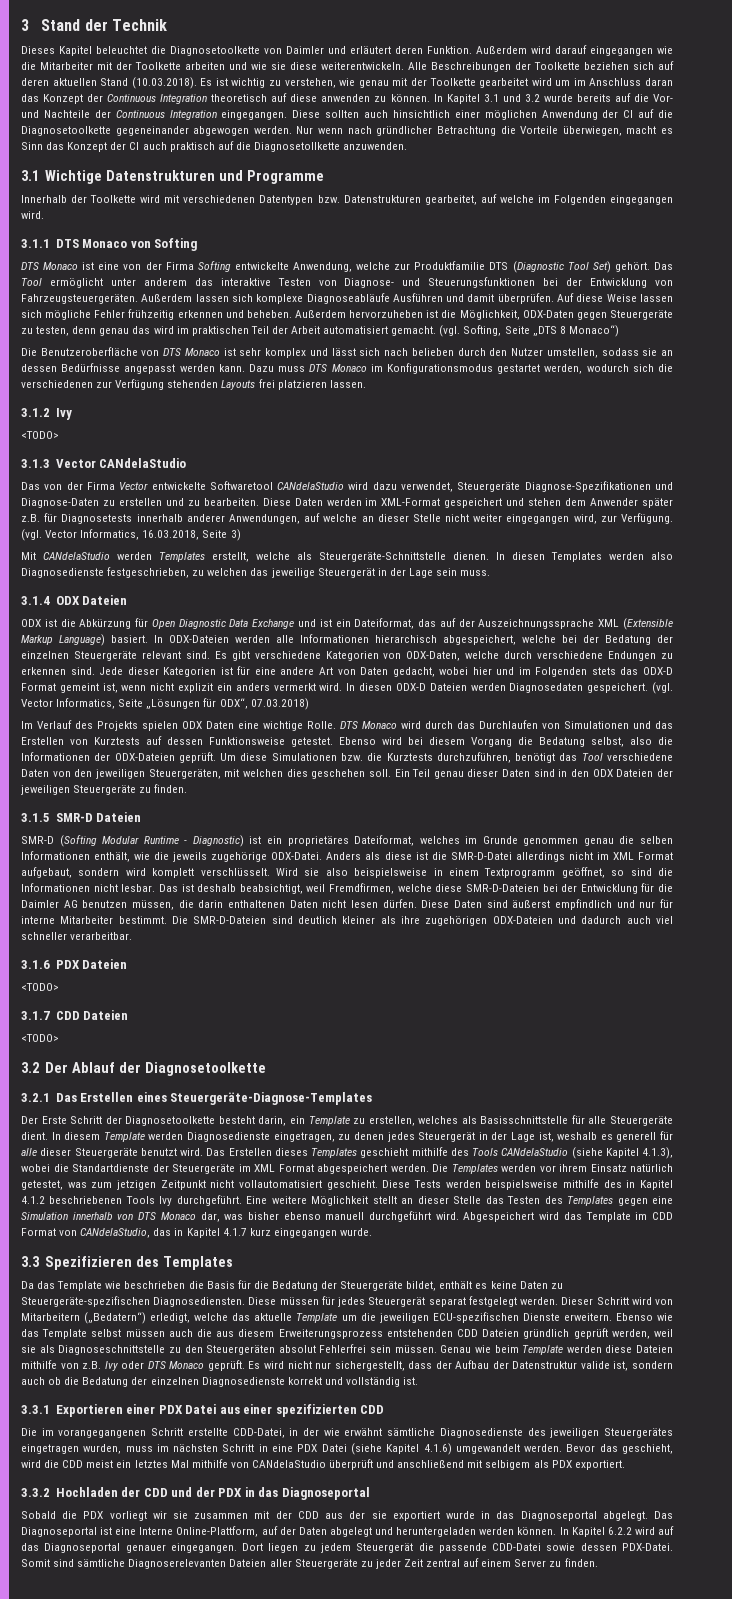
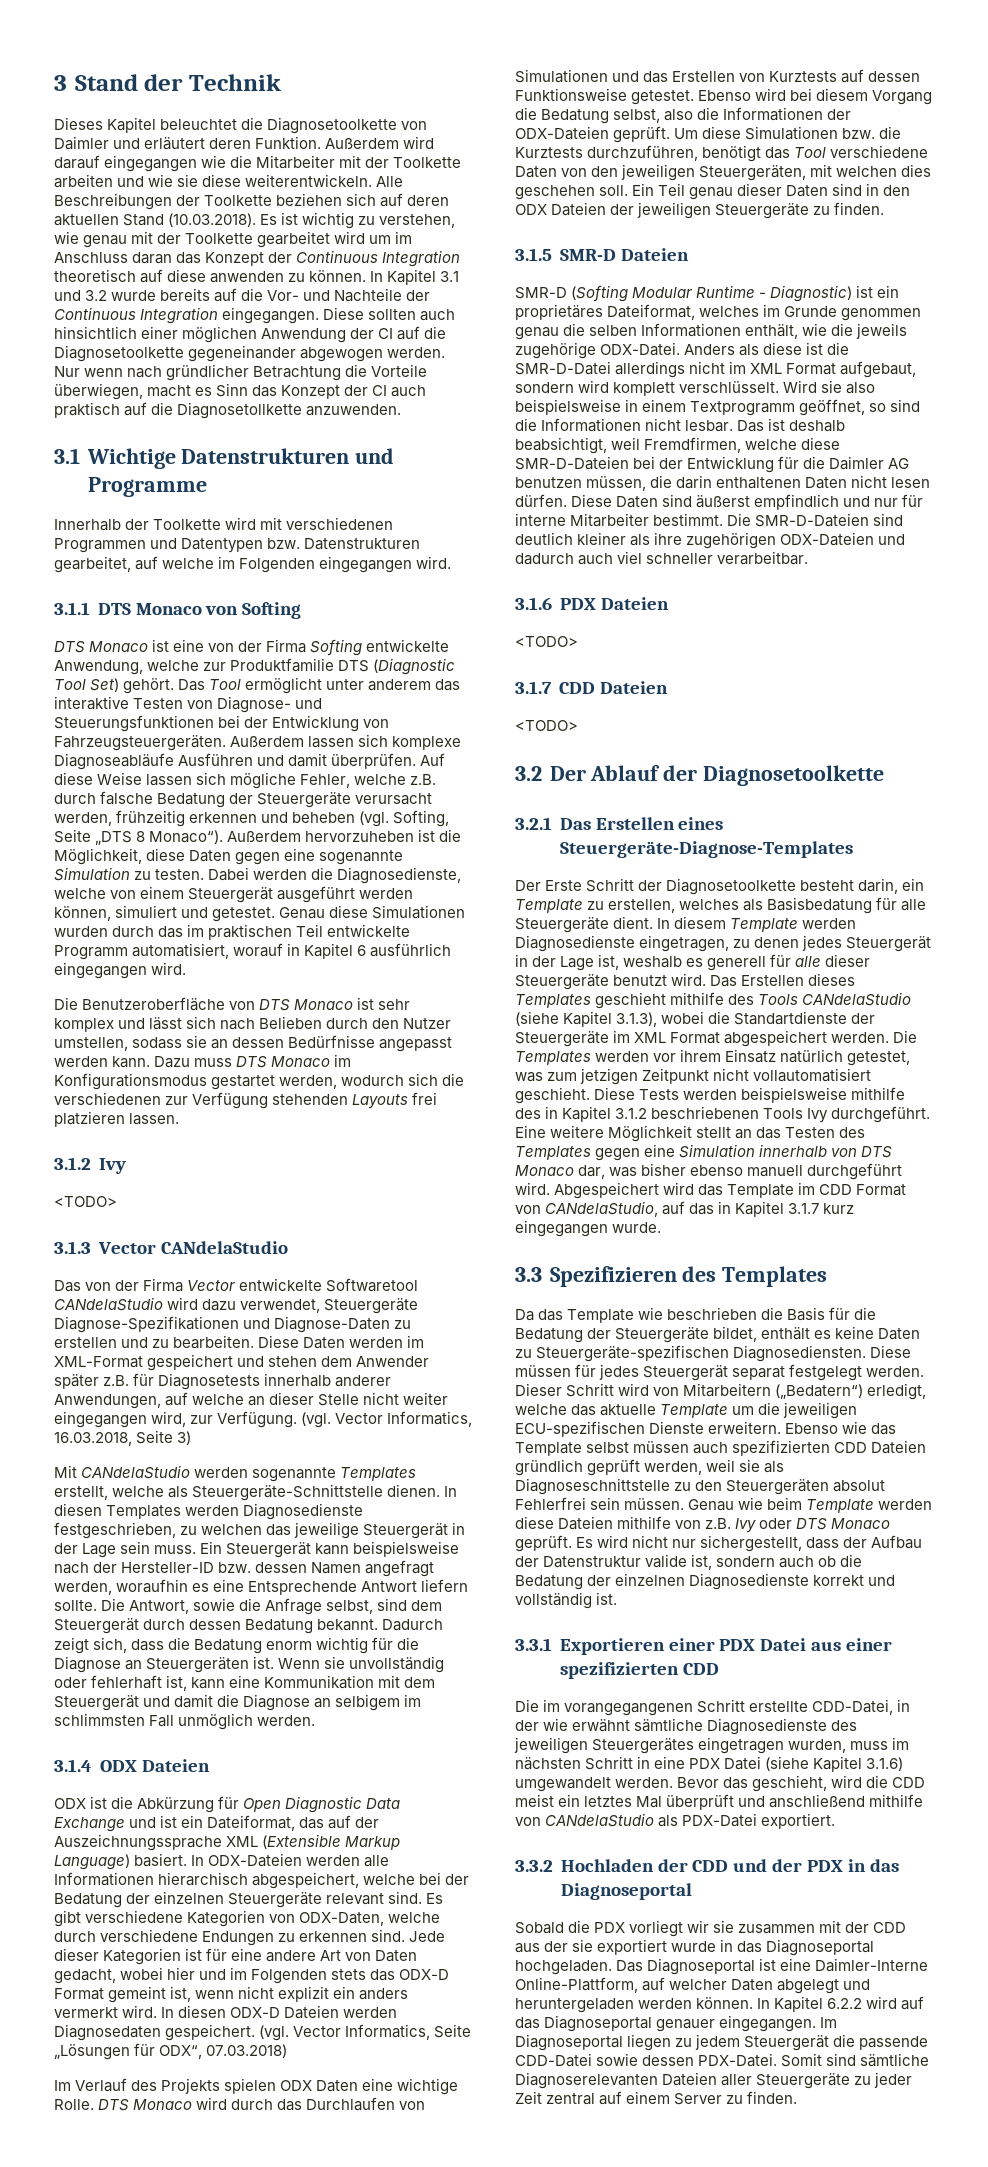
- Innerhalb der Toolkette wird mit verschiedenen Datentypen bzw. Datenstrukturen gearbeitet, auf welche im Folgenden eingegangen wird.
+ Innerhalb der Toolkette wird mit verschiedenen Programmen und Datentypen bzw. Datenstrukturen gearbeitet, auf welche im Folgenden eingegangen wird.
- Auf diese Weise lassen sich mögliche Fehler frühzeitig erkennen und beheben.
+ Auf diese Weise lassen sich mögliche Fehler, welche z.B. durch falsche Bedatung der Steuergeräte verursacht werden, frühzeitig erkennen und beheben (vgl. Softing, Seite „DTS 8 Monaco“).
- Außerdem hervorzuheben ist die Möglichkeit, ODX-Daten gegen Steuergeräte zu testen, denn genau das wird im praktischen Teil der Arbeit automatisiert gemacht. (vgl. Softing, Seite „DTS 8 Monaco“)
+ Außerdem hervorzuheben ist die Möglichkeit, diese Daten gegen eine sogenannte Simulation zu testen. Dabei werden die Diagnosedienste, welche von einem Steuergerät ausgeführt werden können, simuliert und getestet. Genau diese Simulationen wurden durch das im praktischen Teil entwickelte Programm automatisiert, worauf in Kapitel 6 ausführlich eingegangen wird.
- Die Benutzeroberfläche von DTS Monaco ist sehr komplex und lässt sich nach belieben durch den Nutzer umstellen, sodass sie an dessen Bedürfnisse angepasst werden kann.
+ Die Benutzeroberfläche von DTS Monaco ist sehr komplex und lässt sich nach Belieben durch den Nutzer umstellen, sodass sie an dessen Bedürfnisse angepasst werden kann.
- Mit CANdelaStudio werden Templates erstellt, welche als Steuergeräte-Schnittstelle dienen.
+ Mit CANdelaStudio werden sogenannte Templates erstellt, welche als Steuergeräte-Schnittstelle dienen.
- In diesen Templates werden also Diagnosedienste festgeschrieben, zu welchen das jeweilige Steuergerät in der Lage sein muss.
+ In diesen Templates werden Diagnosedienste festgeschrieben, zu welchen das jeweilige Steuergerät in der Lage sein muss. Ein Steuergerät kann beispielsweise nach der Hersteller-ID bzw. dessen Namen angefragt werden, woraufhin es eine Entsprechende Antwort liefern sollte. Die Antwort, sowie die Anfrage selbst, sind dem Steuergerät durch dessen Bedatung bekannt. Dadurch zeigt sich, dass die Bedatung enorm wichtig für die Diagnose an Steuergeräten ist. Wenn sie unvollständig oder fehlerhaft ist, kann eine Kommunikation mit dem Steuergerät und damit die Diagnose an selbigem im schlimmsten Fall unmöglich werden.
- Der Erste Schritt der Diagnosetoolkette besteht darin, ein Template zu erstellen, welches als Basisschnittstelle für alle Steuergeräte dient.
+ Der Erste Schritt der Diagnosetoolkette besteht darin, ein Template zu erstellen, welches als Basisbedatung für alle Steuergeräte dient.
- Das Erstellen dieses Templates geschieht mithilfe des Tools CANdelaStudio (siehe Kapitel 4.1.3), wobei die Standartdienste der Steuergeräte im XML Format abgespeichert werden.
+ Das Erstellen dieses Templates geschieht mithilfe des Tools CANdelaStudio (siehe Kapitel 3.1.3), wobei die Standartdienste der Steuergeräte im XML Format abgespeichert werden.
- Diese Tests werden beispielsweise mithilfe des in Kapitel 4.1.2 beschriebenen Tools Ivy durchgeführt.
+ Diese Tests werden beispielsweise mithilfe des in Kapitel 3.1.2 beschriebenen Tools Ivy durchgeführt.
- Eine weitere Möglichkeit stellt an dieser Stelle das Testen des Templates gegen eine Simulation innerhalb von DTS Monaco dar, was bisher ebenso manuell durchgeführt wird.
+ Eine weitere Möglichkeit stellt an das Testen des Templates gegen eine Simulation innerhalb von DTS Monaco dar, was bisher ebenso manuell durchgeführt wird.
- Abgespeichert wird das Template im CDD Format von CANdelaStudio, das in Kapitel 4.1.7 kurz eingegangen wurde.
+ Abgespeichert wird das Template im CDD Format von CANdelaStudio, auf das in Kapitel 3.1.7 kurz eingegangen wurde.
- Ebenso wie das Template selbst müssen auch die aus diesem Erweiterungsprozess entstehenden CDD Dateien gründlich geprüft werden, weil sie als Diagnoseschnittstelle zu den Steuergeräten absolut Fehlerfrei sein müssen.
+ Ebenso wie das Template selbst müssen auch spezifizierten CDD Dateien gründlich geprüft werden, weil sie als Diagnoseschnittstelle zu den Steuergeräten absolut Fehlerfrei sein müssen.
- Die im vorangegangenen Schritt erstellte CDD-Datei, in der wie erwähnt sämtliche Diagnosedienste des jeweiligen Steuergerätes eingetragen wurden, muss im nächsten Schritt in eine PDX Datei (siehe Kapitel 4.1.6) umgewandelt werden.
+ Die im vorangegangenen Schritt erstellte CDD-Datei, in der wie erwähnt sämtliche Diagnosedienste des jeweiligen Steuergerätes eingetragen wurden, muss im nächsten Schritt in eine PDX Datei (siehe Kapitel 3.1.6) umgewandelt werden.
- Bevor das geschieht, wird die CDD meist ein letztes Mal mithilfe von CANdelaStudio überprüft und anschließend mit selbigem als PDX exportiert.
+ Bevor das geschieht, wird die CDD meist ein letztes Mal überprüft und anschließend mithilfe von CANdelaStudio als PDX-Datei exportiert.
- Sobald die PDX vorliegt wir sie zusammen mit der CDD aus der sie exportiert wurde in das Diagnoseportal abgelegt.
+ Sobald die PDX vorliegt wir sie zusammen mit der CDD aus der sie exportiert wurde in das Diagnoseportal hochgeladen.
- Das Diagnoseportal ist eine Interne Online-Plattform, auf der Daten abgelegt und heruntergeladen werden können.
+ Das Diagnoseportal ist eine Daimler-Interne Online-Plattform, auf welcher Daten abgelegt und heruntergeladen werden können.
- Dort liegen zu jedem Steuergerät die passende CDD-Datei sowie dessen PDX-Datei.
+ Im Diagnoseportal liegen zu jedem Steuergerät die passende CDD-Datei sowie dessen PDX-Datei.

